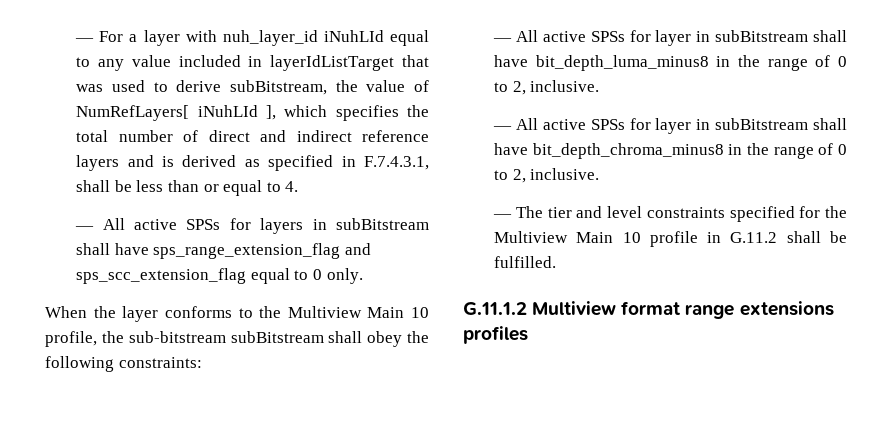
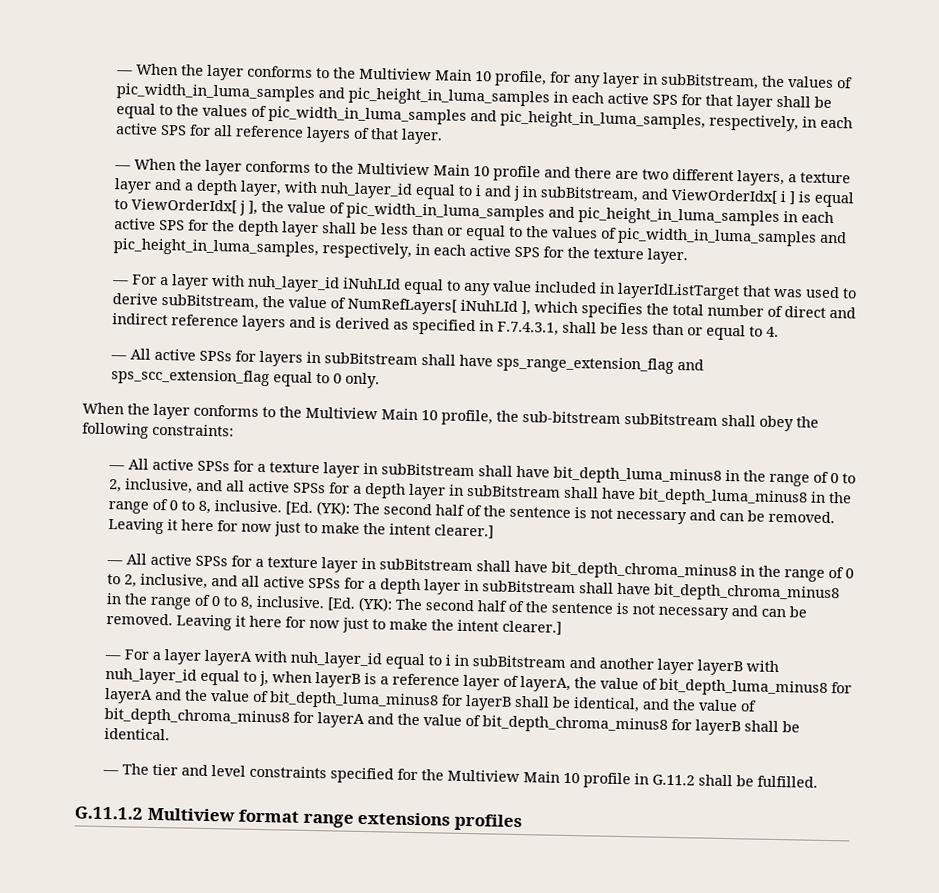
+ — When the layer conforms to the Multiview Main 10 profile, for any layer in subBitstream, the values of pic_width_in_luma_samples and pic_height_in_luma_samples in each active SPS for that layer shall be equal to the values of pic_width_in_luma_samples and pic_height_in_luma_samples, respectively, in each active SPS for all reference layers of that layer.
+ — When the layer conforms to the Multiview Main 10 profile and there are two different layers, a texture layer and a depth layer, with nuh_layer_id equal to i and j in subBitstream, and ViewOrderIdx[ i ] is equal to ViewOrderIdx[ j ], the value of pic_width_in_luma_samples and pic_height_in_luma_samples in each active SPS for the depth layer shall be less than or equal to the values of pic_width_in_luma_samples and pic_height_in_luma_samples, respectively, in each active SPS for the texture layer.
- — All active SPSs for layer in subBitstream shall have bit_depth_luma_minus8 in the range of 0 to 2, inclusive.
- — All active SPSs for layer in subBitstream shall have bit_depth_chroma_minus8 in the range of 0 to 2, inclusive.
+ — All active SPSs for a texture layer in subBitstream shall have bit_depth_luma_minus8 in the range of 0 to 2, inclusive, and all active SPSs for a depth layer in subBitstream shall have bit_depth_luma_minus8 in the range of 0 to 8, inclusive. [Ed. (YK): The second half of the sentence is not necessary and can be removed. Leaving it here for now just to make the intent clearer.]
+ — All active SPSs for a texture layer in subBitstream shall have bit_depth_chroma_minus8 in the range of 0 to 2, inclusive, and all active SPSs for a depth layer in subBitstream shall have bit_depth_chroma_minus8 in the range of 0 to 8, inclusive. [Ed. (YK): The second half of the sentence is not necessary and can be removed. Leaving it here for now just to make the intent clearer.]
+ — For a layer layerA with nuh_layer_id equal to i in subBitstream and another layer layerB with nuh_layer_id equal to j, when layerB is a reference layer of layerA, the value of bit_depth_luma_minus8 for layerA and the value of bit_depth_luma_minus8 for layerB shall be identical, and the value of bit_depth_chroma_minus8 for layerA and the value of bit_depth_chroma_minus8 for layerB shall be identical.

